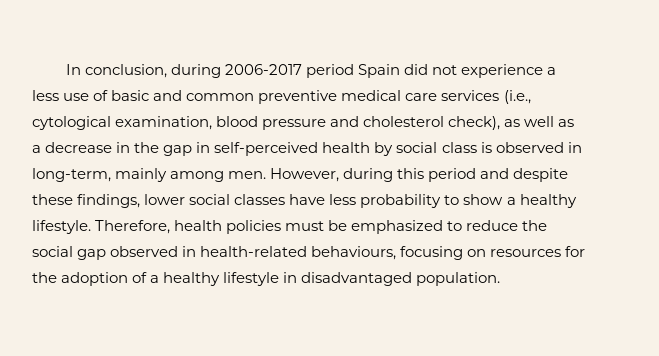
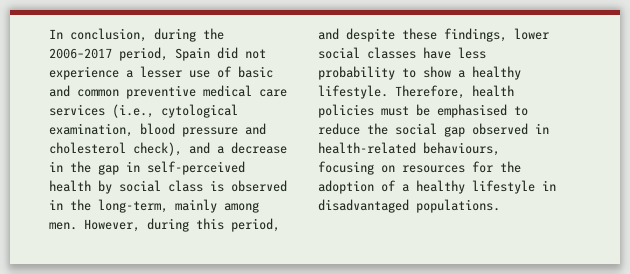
- In conclusion, during 2006-2017 period Spain did not experience a less use of basic and common preventive medical care services (i.e., cytological examination, blood pressure and cholesterol check), as well as a decrease in the gap in self-perceived health by social class is observed in long-term, mainly among men.
+ In conclusion, during the 2006–2017 period, Spain did not experience a lesser use of basic and common preventive medical care services (i.e., cytological examination, blood pressure and cholesterol check), and a decrease in the gap in self-perceived health by social class is observed in the long-term, mainly among men.
- However, during this period and despite these findings, lower social classes have less probability to show a healthy lifestyle.
+ However, during this period, and despite these findings, lower social classes have less probability to show a healthy lifestyle.
- Therefore, health policies must be emphasized to reduce the social gap observed in health-related behaviours, focusing on resources for the adoption of a healthy lifestyle in disadvantaged population.
+ Therefore, health policies must be emphasised to reduce the social gap observed in health-related behaviours, focusing on resources for the adoption of a healthy lifestyle in disadvantaged populations.

